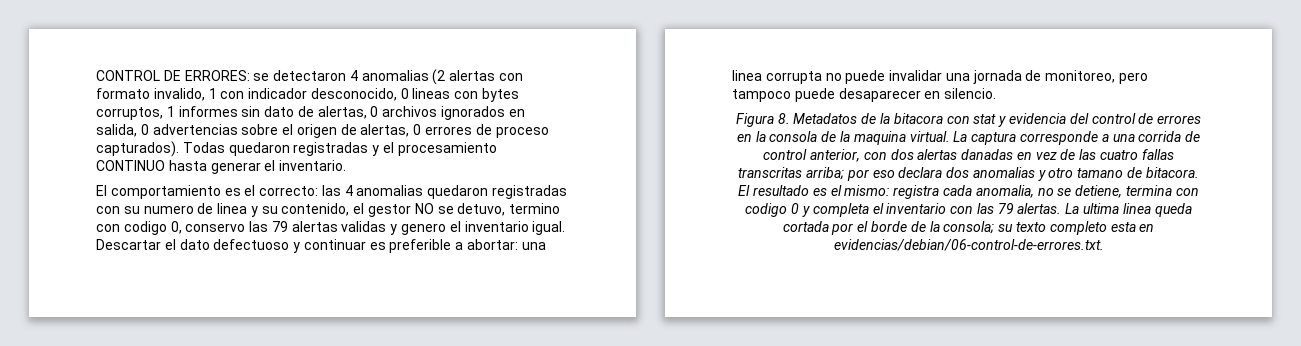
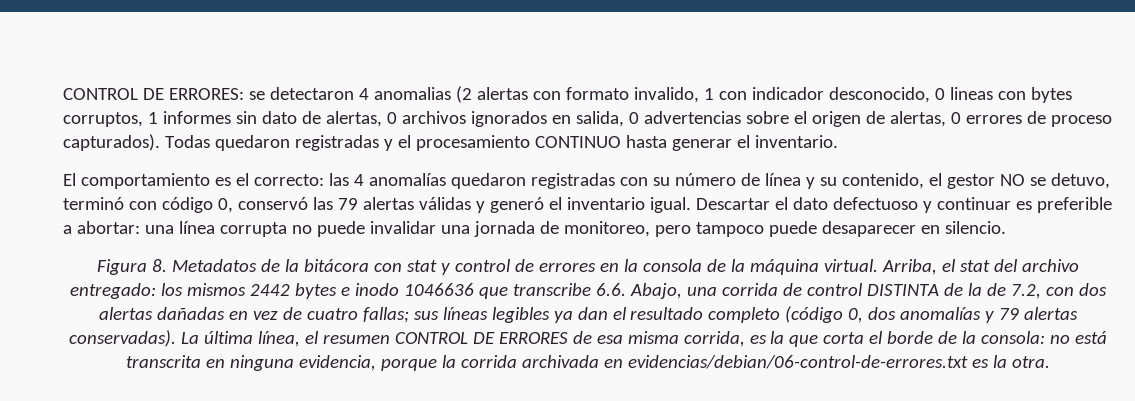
- El comportamiento es el correcto: las 4 anomalias quedaron registradas con su numero de linea y su contenido, el gestor NO se detuvo, termino con codigo 0, conservo las 79 alertas validas y genero el inventario igual.
+ El comportamiento es el correcto: las 4 anomalías quedaron registradas con su número de línea y su contenido, el gestor NO se detuvo, terminó con código 0, conservó las 79 alertas válidas y generó el inventario igual.
- Descartar el dato defectuoso y continuar es preferible a abortar: una linea corrupta no puede invalidar una jornada de monitoreo, pero tampoco puede desaparecer en silencio.
+ Descartar el dato defectuoso y continuar es preferible a abortar: una línea corrupta no puede invalidar una jornada de monitoreo, pero tampoco puede desaparecer en silencio.
- Figura 8. Metadatos de la bitacora con stat y evidencia del control de errores en la consola de la maquina virtual. La captura corresponde a una corrida de control anterior, con dos alertas danadas en vez de las cuatro fallas transcritas arriba; por eso declara dos anomalias y otro tamano de bitacora. El resultado es el mismo: registra cada anomalia, no se detiene, termina con codigo 0 y completa el inventario con las 79 alertas. La ultima linea queda cortada por el borde de la consola; su texto completo esta en evidencias/debian/06-control-de-errores.txt.
+ Figura 8. Metadatos de la bitácora con stat y control de errores en la consola de la máquina virtual. Arriba, el stat del archivo entregado: los mismos 2442 bytes e inodo 1046636 que transcribe 6.6. Abajo, una corrida de control DISTINTA de la de 7.2, con dos alertas dañadas en vez de cuatro fallas; sus líneas legibles ya dan el resultado completo (código 0, dos anomalías y 79 alertas conservadas). La última línea, el resumen CONTROL DE ERRORES de esa misma corrida, es la que corta el borde de la consola: no está transcrita en ninguna evidencia, porque la corrida archivada en evidencias/debian/06-control-de-errores.txt es la otra.

